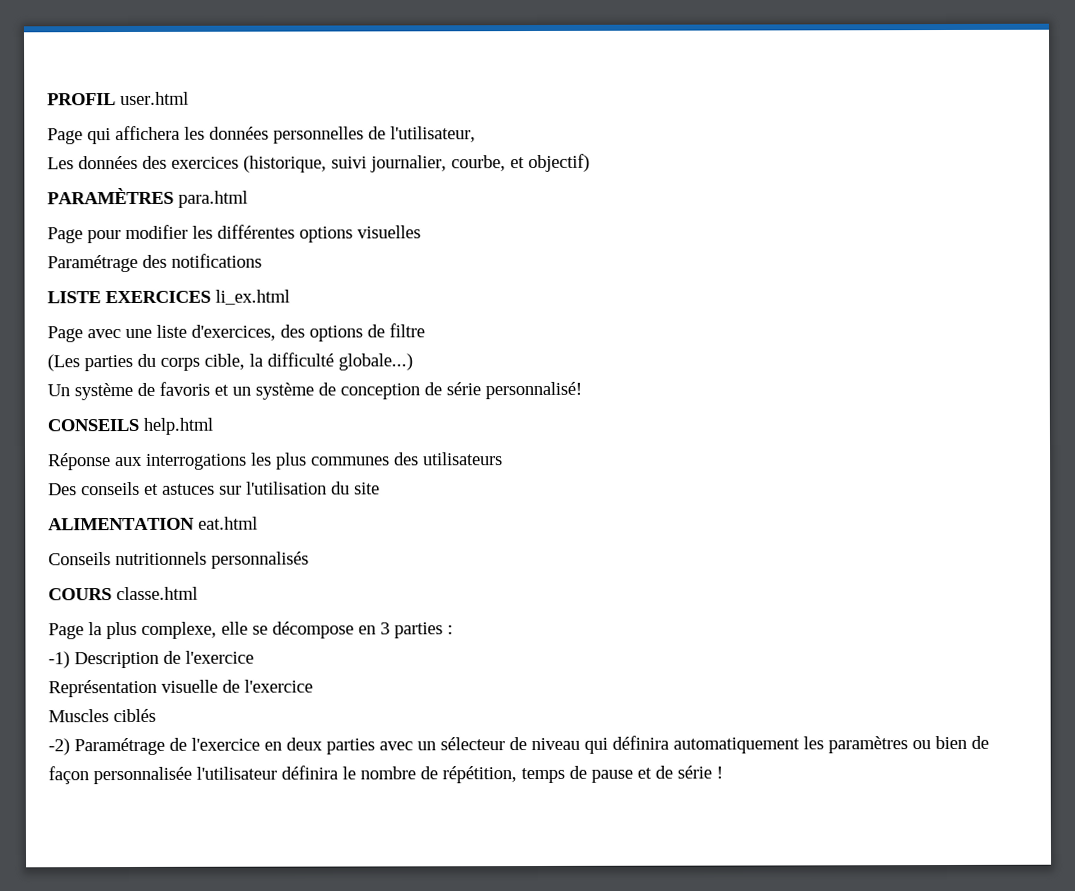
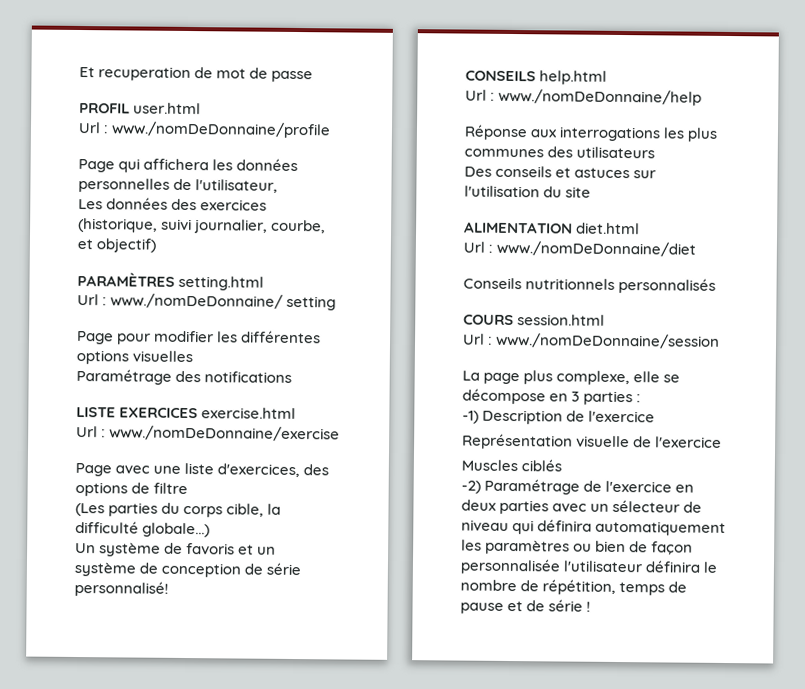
+ Et recuperation de mot de passe
+ Url : www./nomDeDonnaine/profile
- PARAMÈTRES para.html
+ PARAMÈTRES setting.html
+ Url : www./nomDeDonnaine/ setting
- LISTE EXERCICES li_ex.html
+ LISTE EXERCICES exercise.html
+ Url : www./nomDeDonnaine/exercise
+ Url : www./nomDeDonnaine/help
- ALIMENTATION eat.html
+ ALIMENTATION diet.html
+ Url : www./nomDeDonnaine/diet
- COURS classe.html
- Page la plus complexe, elle se décompose en 3 parties :
+ COURS session.html
+ Url : www./nomDeDonnaine/session
+ La page plus complexe, elle se décompose en 3 parties :

